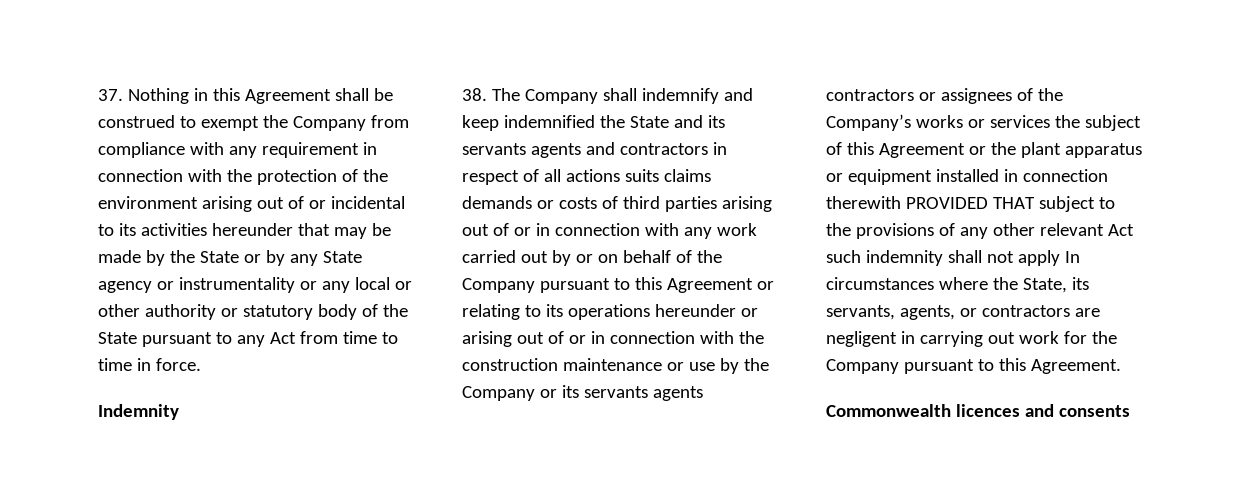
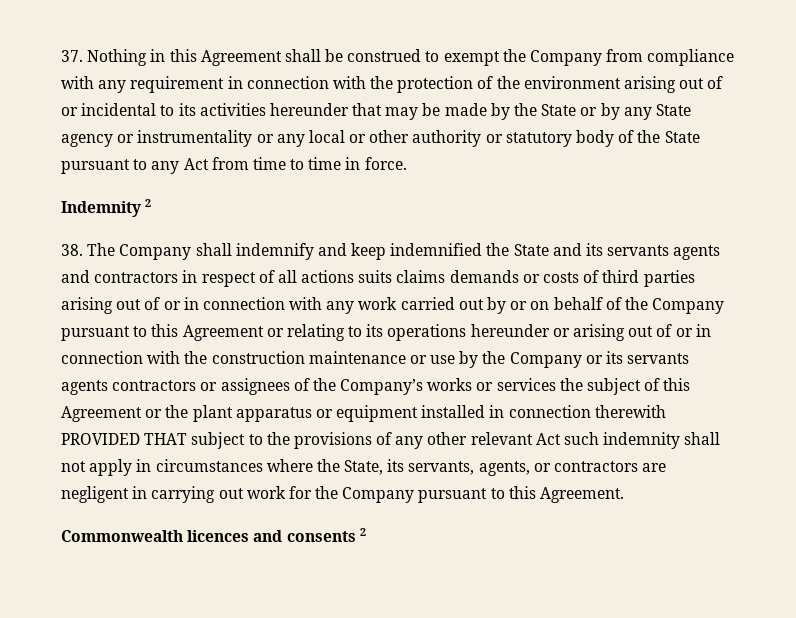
- Indemnity
+ Indemnity 2
- 38. The Company shall indemnify and keep indemnified the State and its servants agents and contractors in respect of all actions suits claims demands or costs of third parties arising out of or in connection with any work carried out by or on behalf of the Company pursuant to this Agreement or relating to its operations hereunder or arising out of or in connection with the construction maintenance or use by the Company or its servants agents contractors or assignees of the Company’s works or services the subject of this Agreement or the plant apparatus or equipment installed in connection therewith PROVIDED THAT subject to the provisions of any other relevant Act such indemnity shall not apply In circumstances where the State, its servants, agents, or contractors are negligent in carrying out work for the Company pursuant to this Agreement.
+ 38. The Company shall indemnify and keep indemnified the State and its servants agents and contractors in respect of all actions suits claims demands or costs of third parties arising out of or in connection with any work carried out by or on behalf of the Company pursuant to this Agreement or relating to its operations hereunder or arising out of or in connection with the construction maintenance or use by the Company or its servants agents contractors or assignees of the Company’s works or services the subject of this Agreement or the plant apparatus or equipment installed in connection therewith PROVIDED THAT subject to the provisions of any other relevant Act such indemnity shall not apply in circumstances where the State, its servants, agents, or contractors are negligent in carrying out work for the Company pursuant to this Agreement.
- Commonwealth licences and consents
+ Commonwealth licences and consents 2

